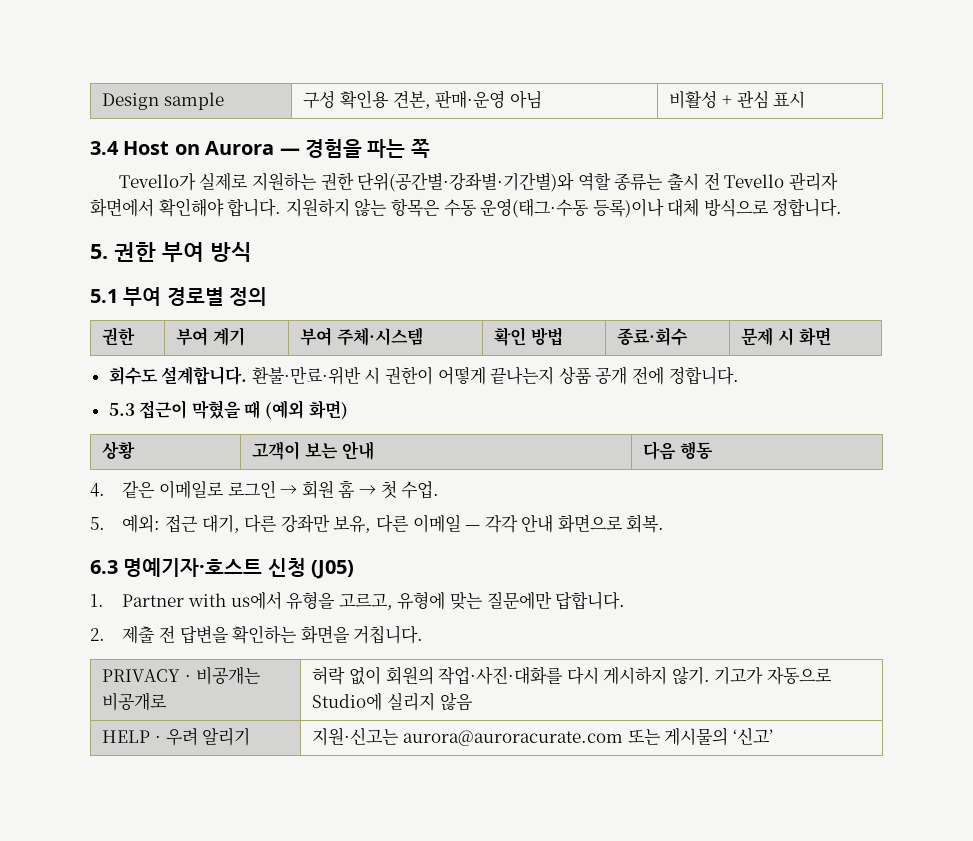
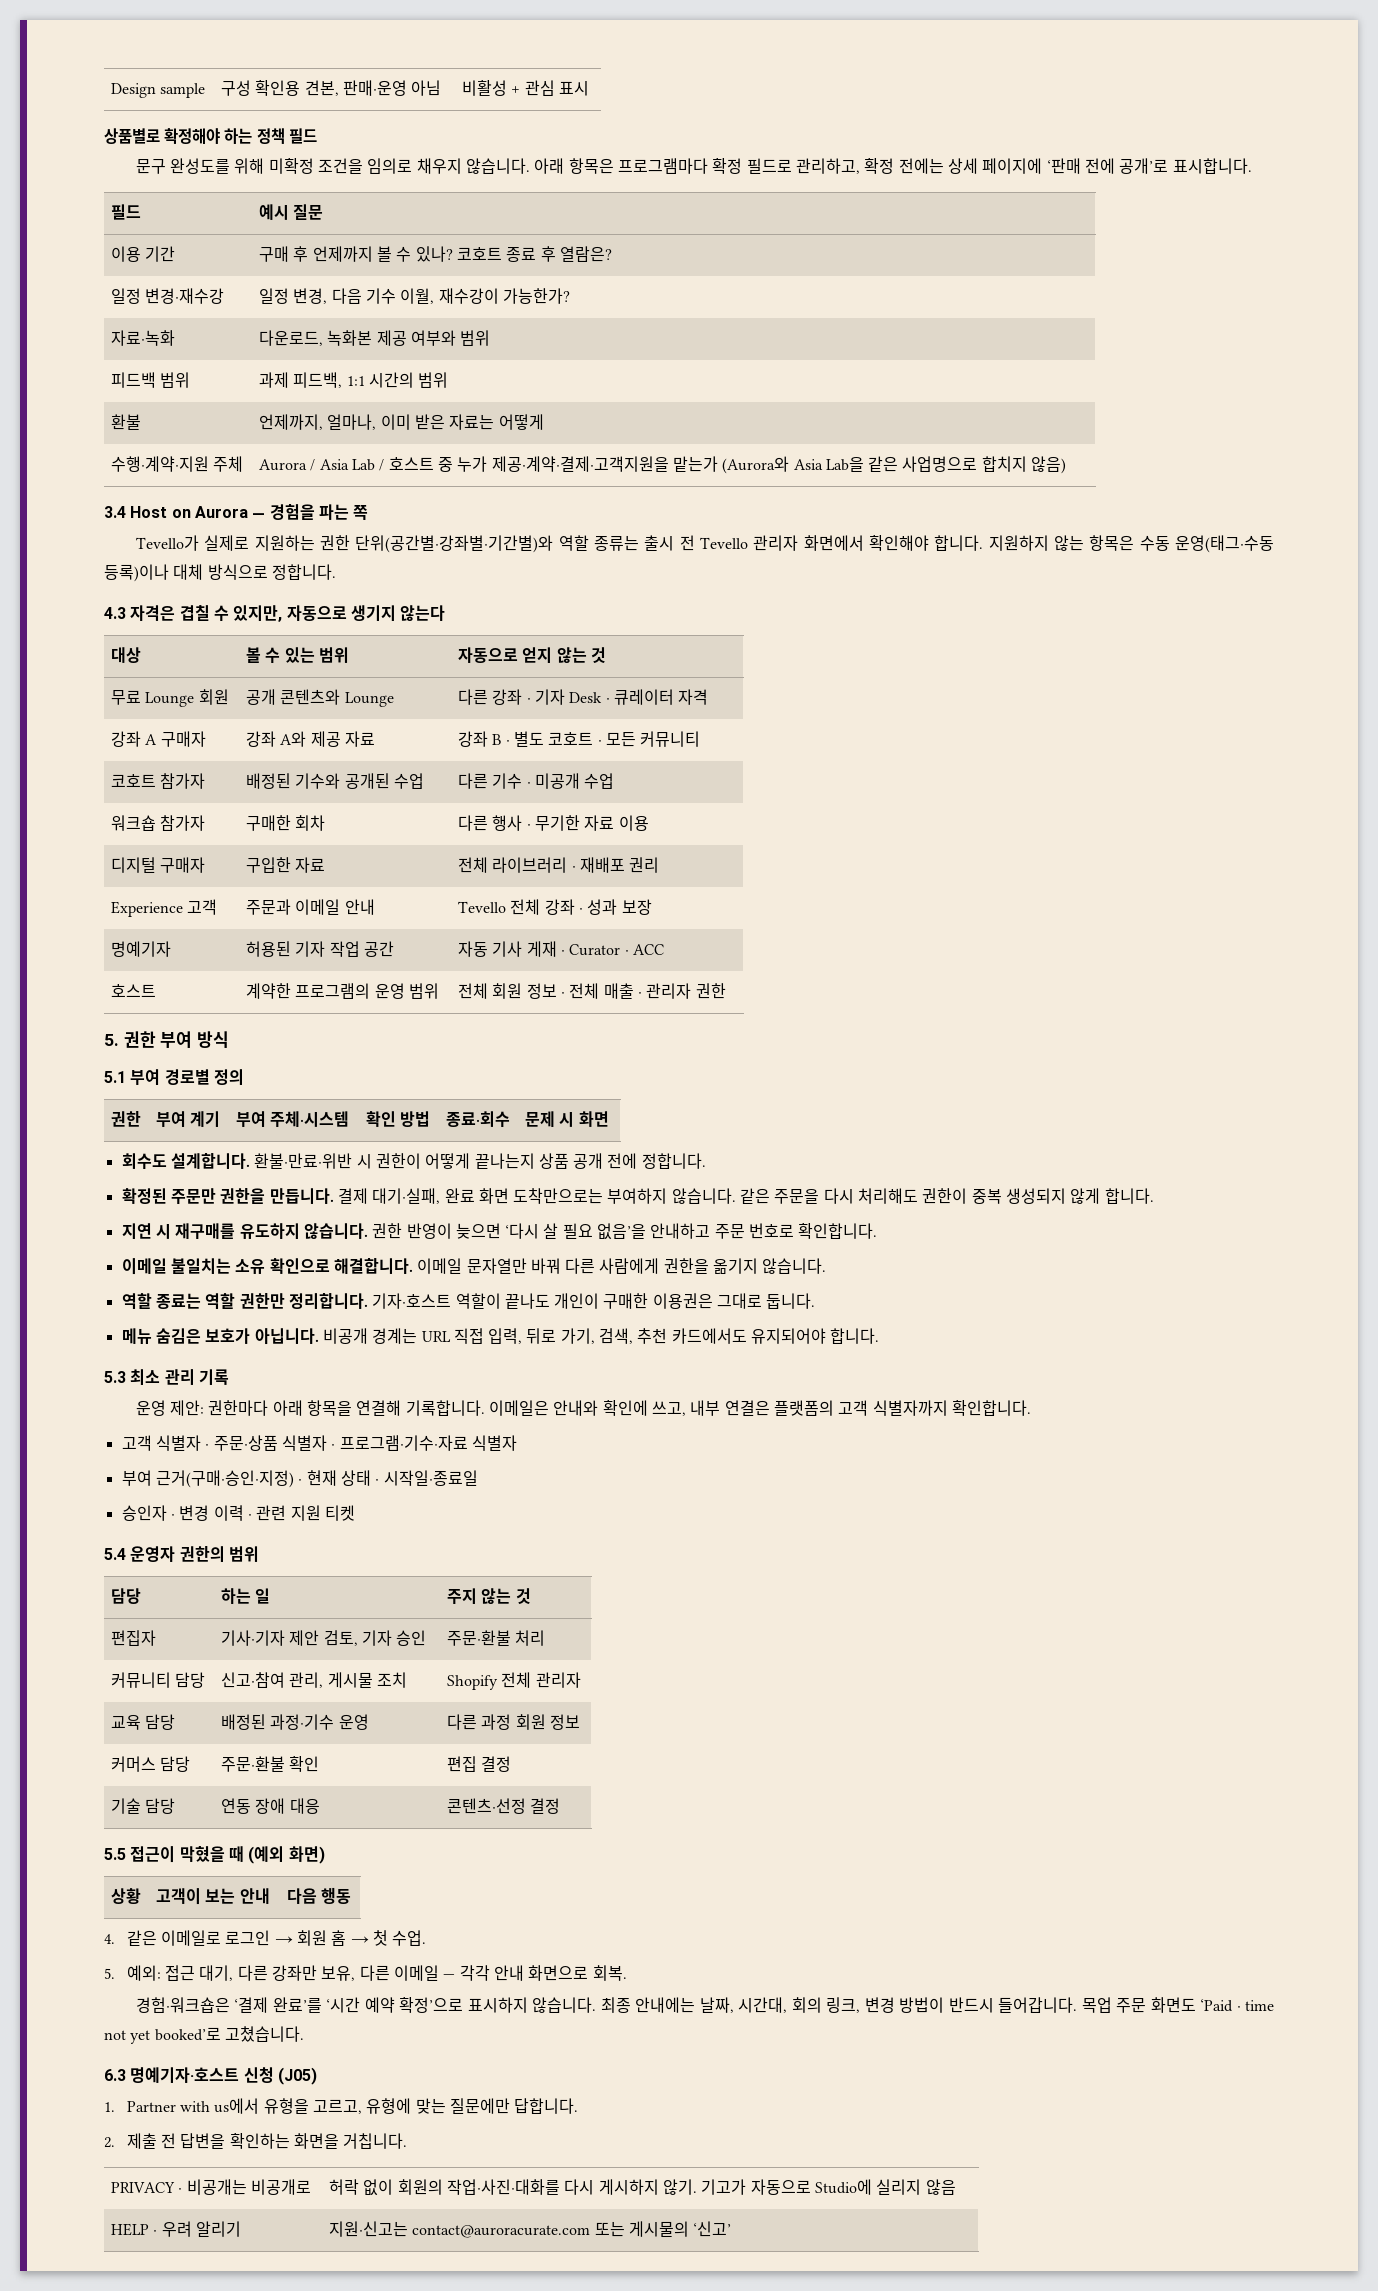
+ 상품별로 확정해야 하는 정책 필드
+ 문구 완성도를 위해 미확정 조건을 임의로 채우지 않습니다. 아래 항목은 프로그램마다 확정 필드로 관리하고, 확정 전에는 상세 페이지에 ‘판매 전에 공개’로 표시합니다.
+ 필드 | 예시 질문
+ 이용 기간 | 구매 후 언제까지 볼 수 있나? 코호트 종료 후 열람은?
+ 일정 변경·재수강 | 일정 변경, 다음 기수 이월, 재수강이 가능한가?
+ 자료·녹화 | 다운로드, 녹화본 제공 여부와 범위
+ 피드백 범위 | 과제 피드백, 1:1 시간의 범위
+ 환불 | 언제까지, 얼마나, 이미 받은 자료는 어떻게
+ 수행·계약·지원 주체 | Aurora / Asia Lab / 호스트 중 누가 제공·계약·결제·고객지원을 맡는가 (Aurora와 Asia Lab을 같은 사업명으로 합치지 않음)
+ 4.3 자격은 겹칠 수 있지만, 자동으로 생기지 않는다
+ 대상 | 볼 수 있는 범위 | 자동으로 얻지 않는 것
+ 무료 Lounge 회원 | 공개 콘텐츠와 Lounge | 다른 강좌 · 기자 Desk · 큐레이터 자격
+ 강좌 A 구매자 | 강좌 A와 제공 자료 | 강좌 B · 별도 코호트 · 모든 커뮤니티
+ 코호트 참가자 | 배정된 기수와 공개된 수업 | 다른 기수 · 미공개 수업
+ 워크숍 참가자 | 구매한 회차 | 다른 행사 · 무기한 자료 이용
+ 디지털 구매자 | 구입한 자료 | 전체 라이브러리 · 재배포 권리
+ Experience 고객 | 주문과 이메일 안내 | Tevello 전체 강좌 · 성과 보장
+ 명예기자 | 허용된 기자 작업 공간 | 자동 기사 게재 · Curator · ACC
+ 호스트 | 계약한 프로그램의 운영 범위 | 전체 회원 정보 · 전체 매출 · 관리자 권한
- 5.3 접근이 막혔을 때 (예외 화면)
+ 확정된 주문만 권한을 만듭니다. 결제 대기·실패, 완료 화면 도착만으로는 부여하지 않습니다. 같은 주문을 다시 처리해도 권한이 중복 생성되지 않게 합니다.
+ 지연 시 재구매를 유도하지 않습니다. 권한 반영이 늦으면 ‘다시 살 필요 없음’을 안내하고 주문 번호로 확인합니다.
+ 이메일 불일치는 소유 확인으로 해결합니다. 이메일 문자열만 바꿔 다른 사람에게 권한을 옮기지 않습니다.
+ 역할 종료는 역할 권한만 정리합니다. 기자·호스트 역할이 끝나도 개인이 구매한 이용권은 그대로 둡니다.
+ 메뉴 숨김은 보호가 아닙니다. 비공개 경계는 URL 직접 입력, 뒤로 가기, 검색, 추천 카드에서도 유지되어야 합니다.
+ 5.3 최소 관리 기록
+ 운영 제안: 권한마다 아래 항목을 연결해 기록합니다. 이메일은 안내와 확인에 쓰고, 내부 연결은 플랫폼의 고객 식별자까지 확인합니다.
+ 고객 식별자 · 주문·상품 식별자 · 프로그램·기수·자료 식별자
+ 부여 근거(구매·승인·지정) · 현재 상태 · 시작일·종료일
+ 승인자 · 변경 이력 · 관련 지원 티켓
+ 5.4 운영자 권한의 범위
+ 담당 | 하는 일 | 주지 않는 것
+ 편집자 | 기사·기자 제안 검토, 기자 승인 | 주문·환불 처리
+ 커뮤니티 담당 | 신고·참여 관리, 게시물 조치 | Shopify 전체 관리자
+ 교육 담당 | 배정된 과정·기수 운영 | 다른 과정 회원 정보
+ 커머스 담당 | 주문·환불 확인 | 편집 결정
+ 기술 담당 | 연동 장애 대응 | 콘텐츠·선정 결정
+ 5.5 접근이 막혔을 때 (예외 화면)
+ 경험·워크숍은 ‘결제 완료’를 ‘시간 예약 확정’으로 표시하지 않습니다. 최종 안내에는 날짜, 시간대, 회의 링크, 변경 방법이 반드시 들어갑니다. 목업 주문 화면도 ‘Paid · time not yet booked’로 고쳤습니다.
- HELP · 우려 알리기 | 지원·신고는 aurora@auroracurate.com 또는 게시물의 ‘신고’
+ HELP · 우려 알리기 | 지원·신고는 contact@auroracurate.com 또는 게시물의 ‘신고’

